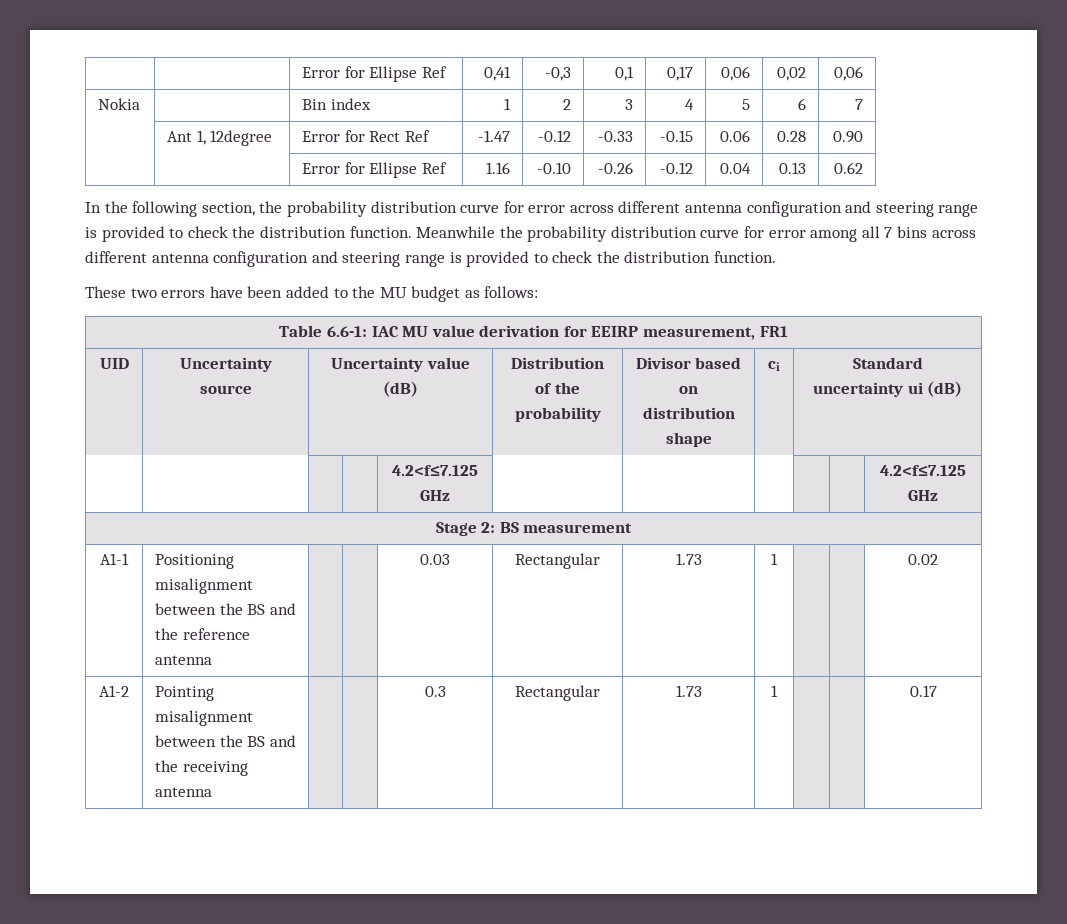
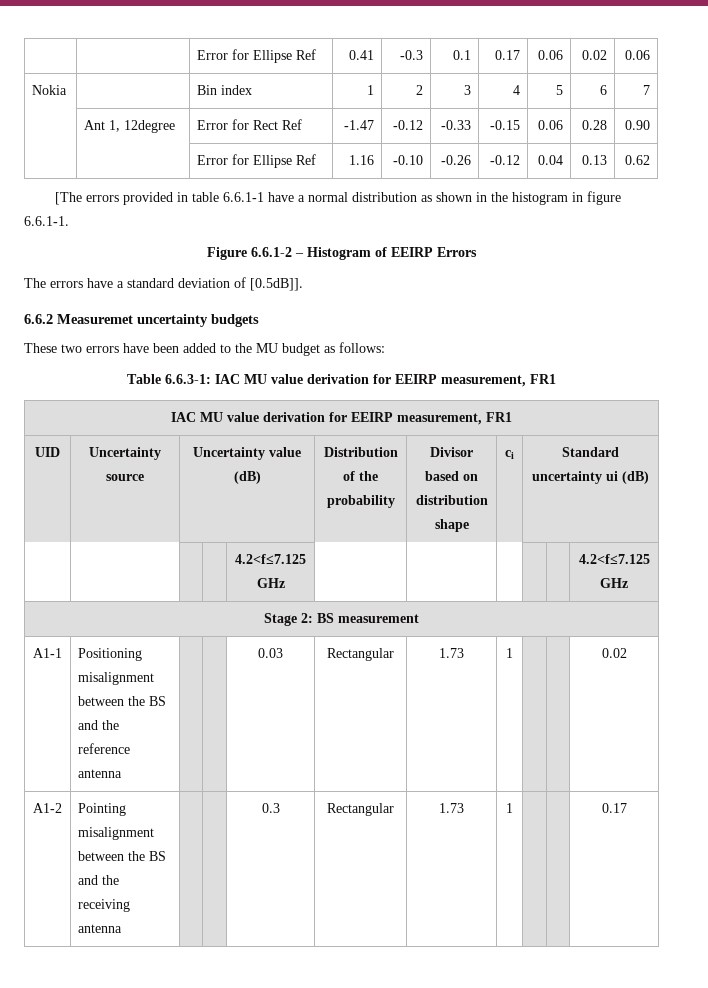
- | | Error for Ellipse Ref | 0,41 | -0,3 | 0,1 | 0,17 | 0,06 | 0,02 | 0,06
+ | | Error for Ellipse Ref | 0.41 | -0.3 | 0.1 | 0.17 | 0.06 | 0.02 | 0.06
- In the following section, the probability distribution curve for error across different antenna configuration and steering range is provided to check the distribution function. Meanwhile the probability distribution curve for error among all 7 bins across different antenna configuration and steering range is provided to check the distribution function.
+ [The errors provided in table 6.6.1-1 have a normal distribution as shown in the histogram in figure 6.6.1-1.
+ Figure 6.6.1-2 – Histogram of EEIRP Errors
+ The errors have a standard deviation of [0.5dB]].
+ 6.6.2 Measuremet uncertainty budgets
- Table 6.6-1: IAC MU value derivation for EEIRP measurement, FR1
+ Table 6.6.3-1: IAC MU value derivation for EEIRP measurement, FR1
+ IAC MU value derivation for EEIRP measurement, FR1

